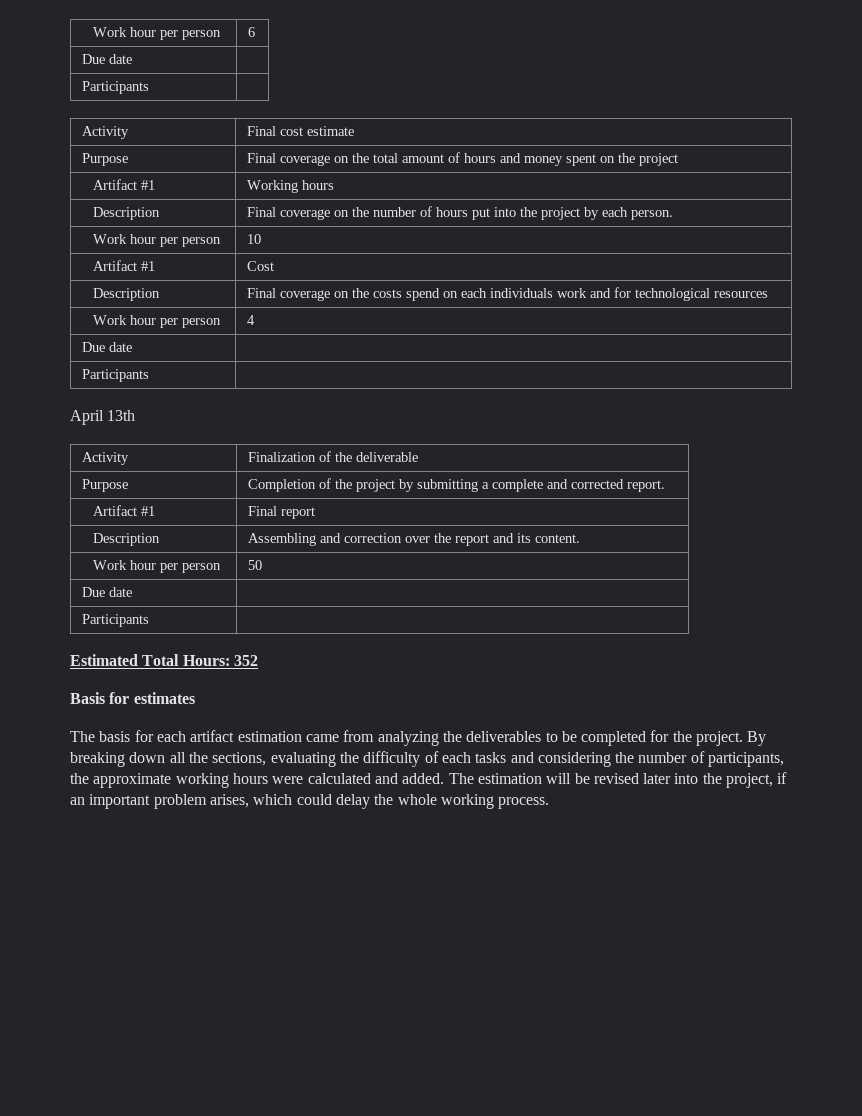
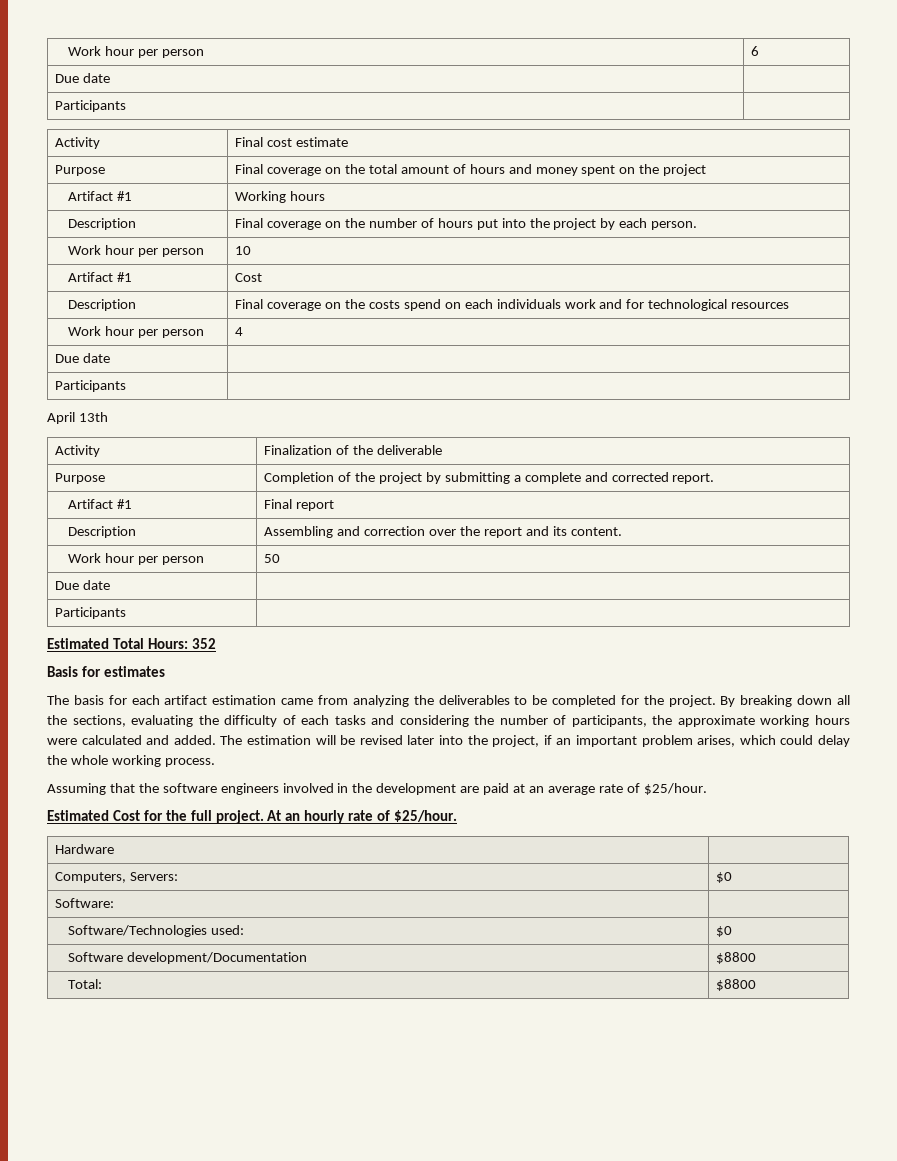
+ Assuming that the software engineers involved in the development are paid at an average rate of $25/hour.
+ Estimated Cost for the full project. At an hourly rate of $25/hour.
+ Hardware |
+ Computers, Servers: | $0
+ Software: |
+ Software/Technologies used: | $0
+ Software development/Documentation | $8800
+ Total: | $8800

